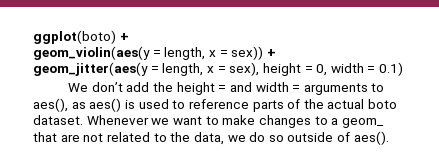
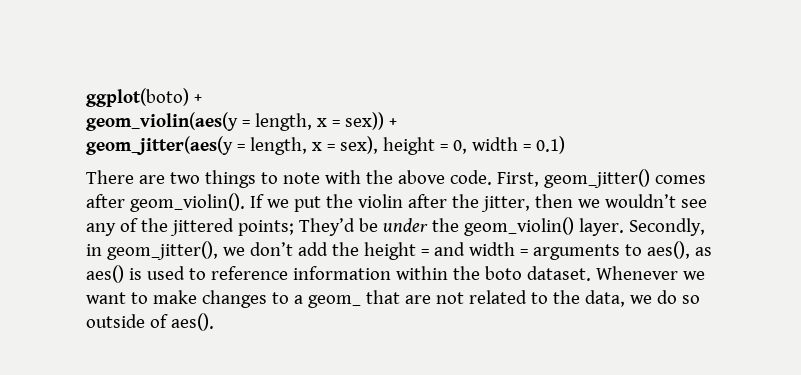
- We don’t add the height = and width = arguments to aes(), as aes() is used to reference parts of the actual boto dataset.
+ There are two things to note with the above code. First, geom_jitter() comes after geom_violin(). If we put the violin after the jitter, then we wouldn’t see any of the jittered points; They’d be under the geom_violin() layer. Secondly, in geom_jitter(), we don’t add the height = and width = arguments to aes(), as aes() is used to reference information within the boto dataset.

